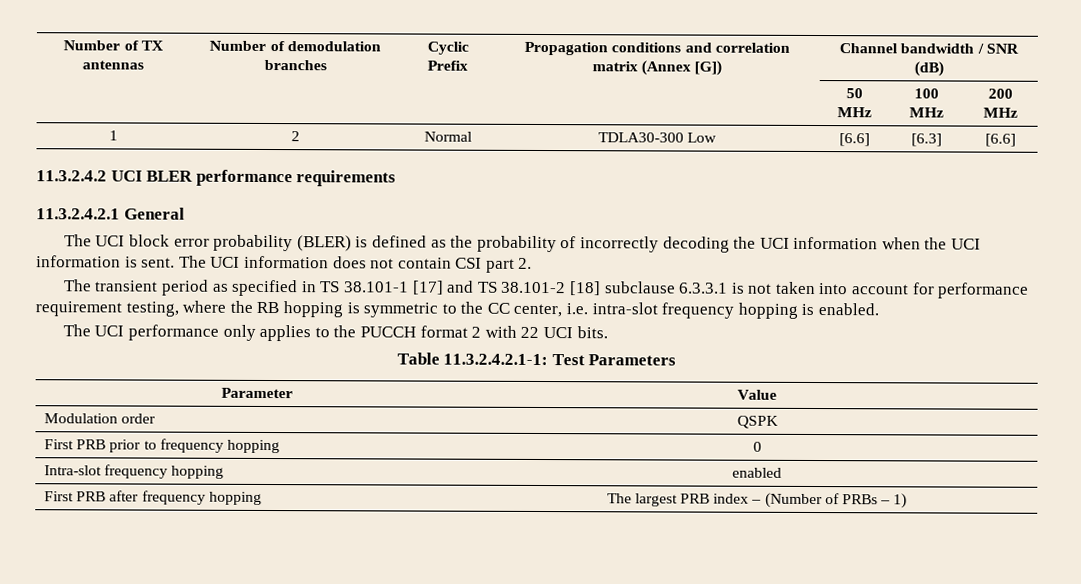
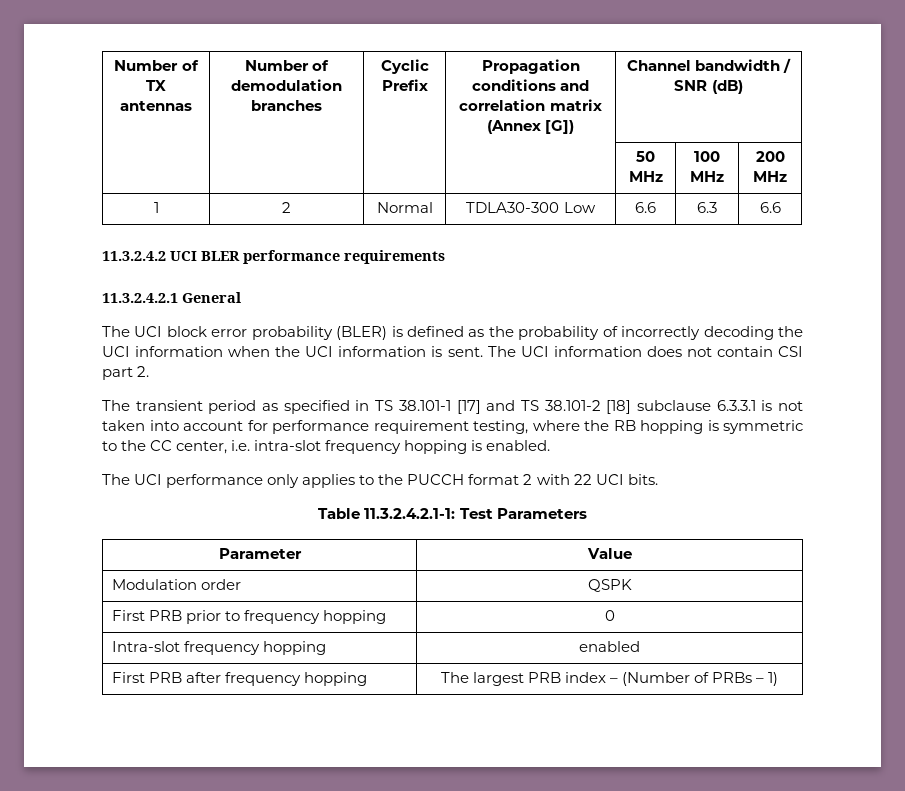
- 1 | 2 | Normal | TDLA30-300 Low | [6.6] | [6.3] | [6.6]
+ 1 | 2 | Normal | TDLA30-300 Low | 6.6 | 6.3 | 6.6

